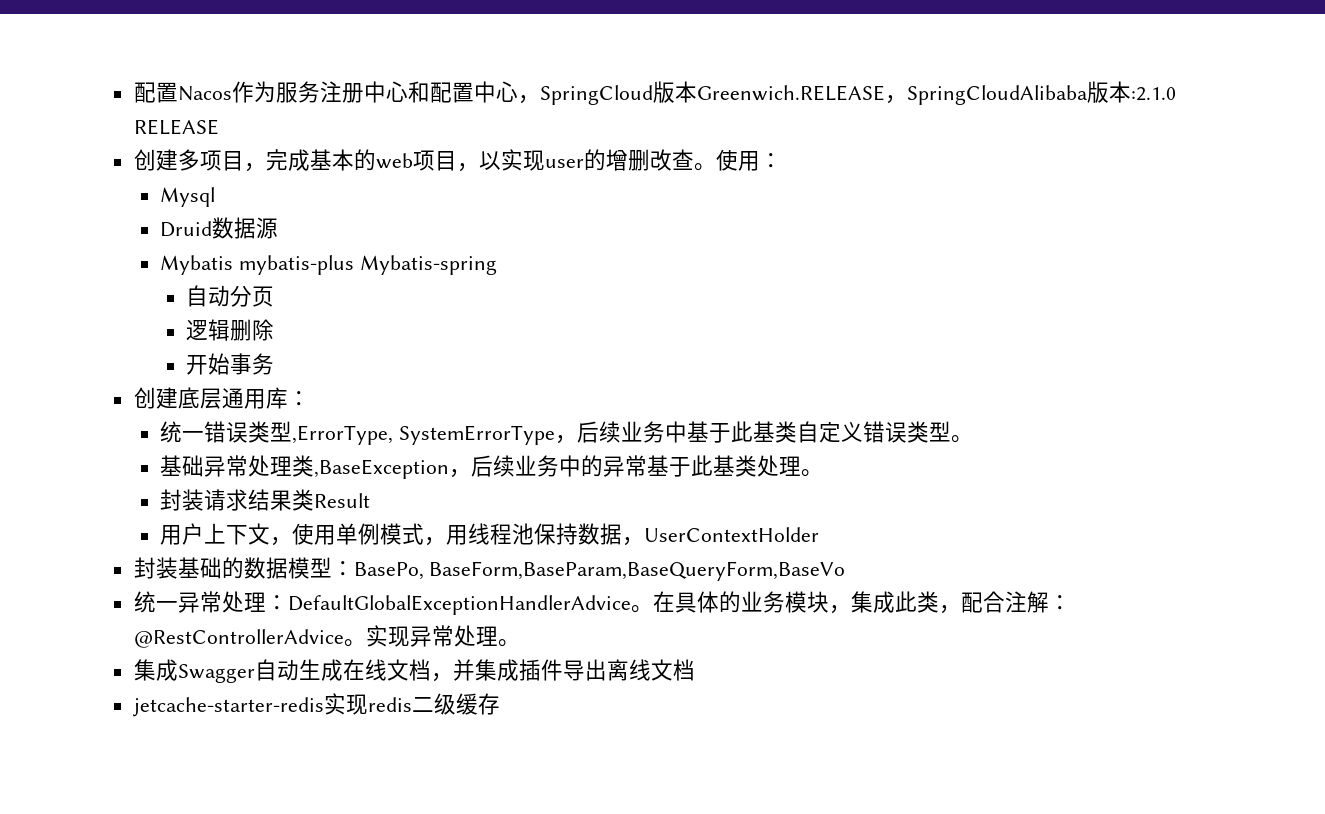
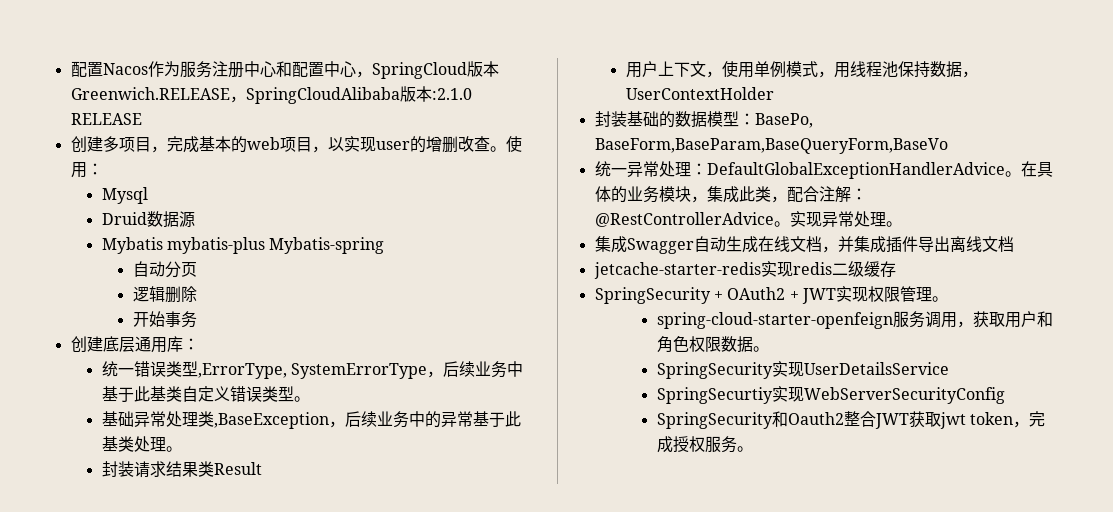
+ SpringSecurity + OAuth2 + JWT实现权限管理。
+ spring-cloud-starter-openfeign服务调用，获取用户和角色权限数据。
+ SpringSecurity实现UserDetailsService
+ SpringSecurtiy实现WebServerSecurityConfig
+ SpringSecurity和Oauth2整合JWT获取jwt token，完成授权服务。

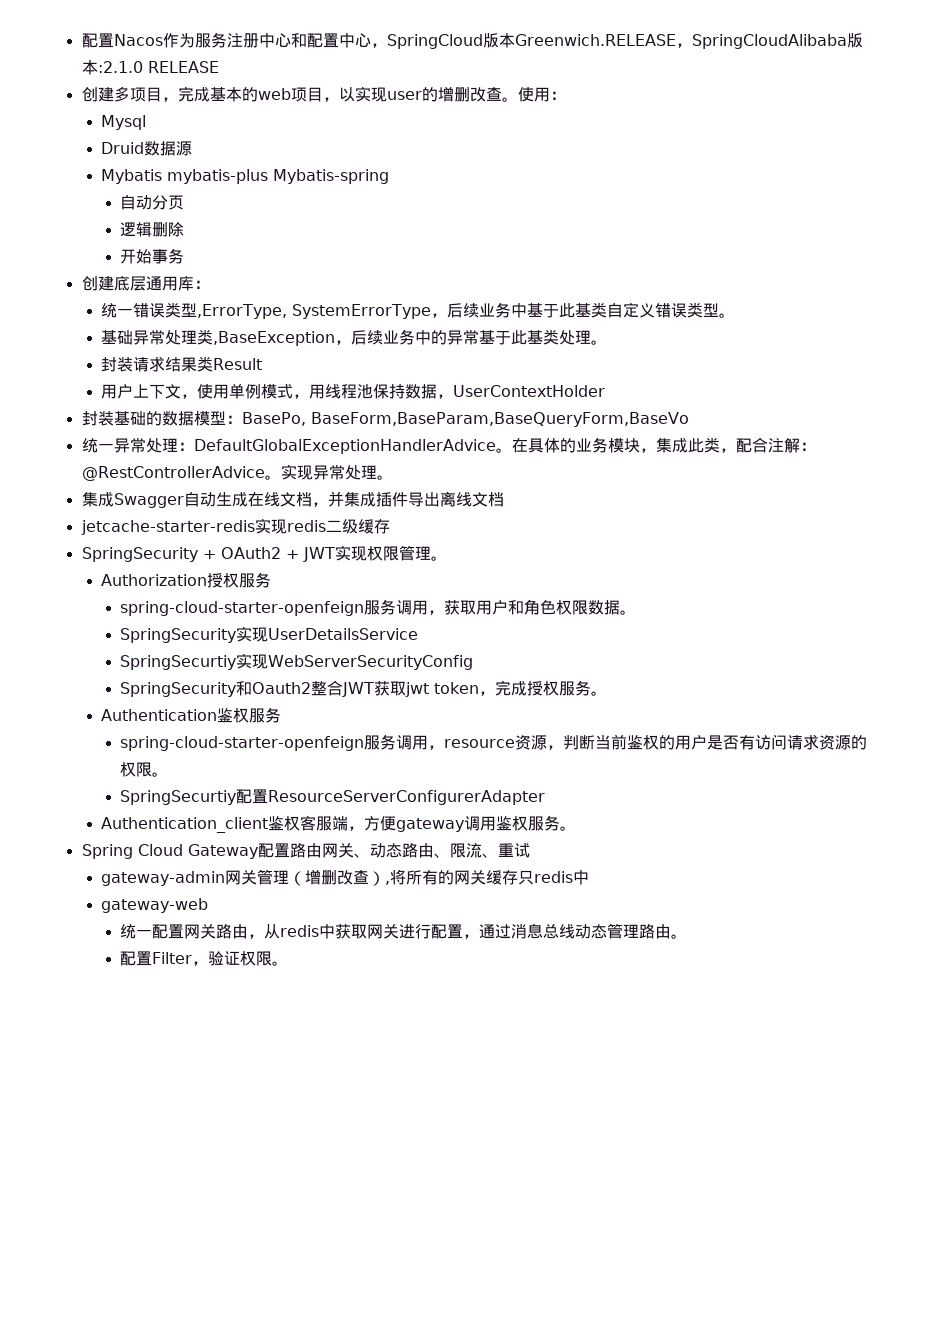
+ Authorization授权服务
+ Authentication鉴权服务
+ spring-cloud-starter-openfeign服务调用，resource资源，判断当前鉴权的用户是否有访问请求资源的权限。
+ SpringSecurtiy配置ResourceServerConfigurerAdapter
+ Authentication_client鉴权客服端，方便gateway调用鉴权服务。
+ Spring Cloud Gateway配置路由网关、动态路由、限流、重试
+ gateway-admin网关管理（增删改查）,将所有的网关缓存只redis中
+ gateway-web
+ 统一配置网关路由，从redis中获取网关进行配置，通过消息总线动态管理路由。
+ 配置Filter，验证权限。

